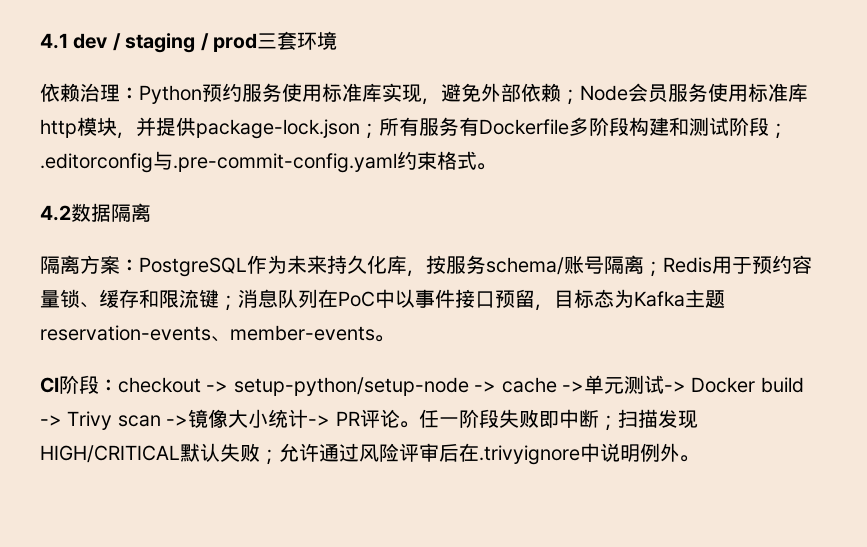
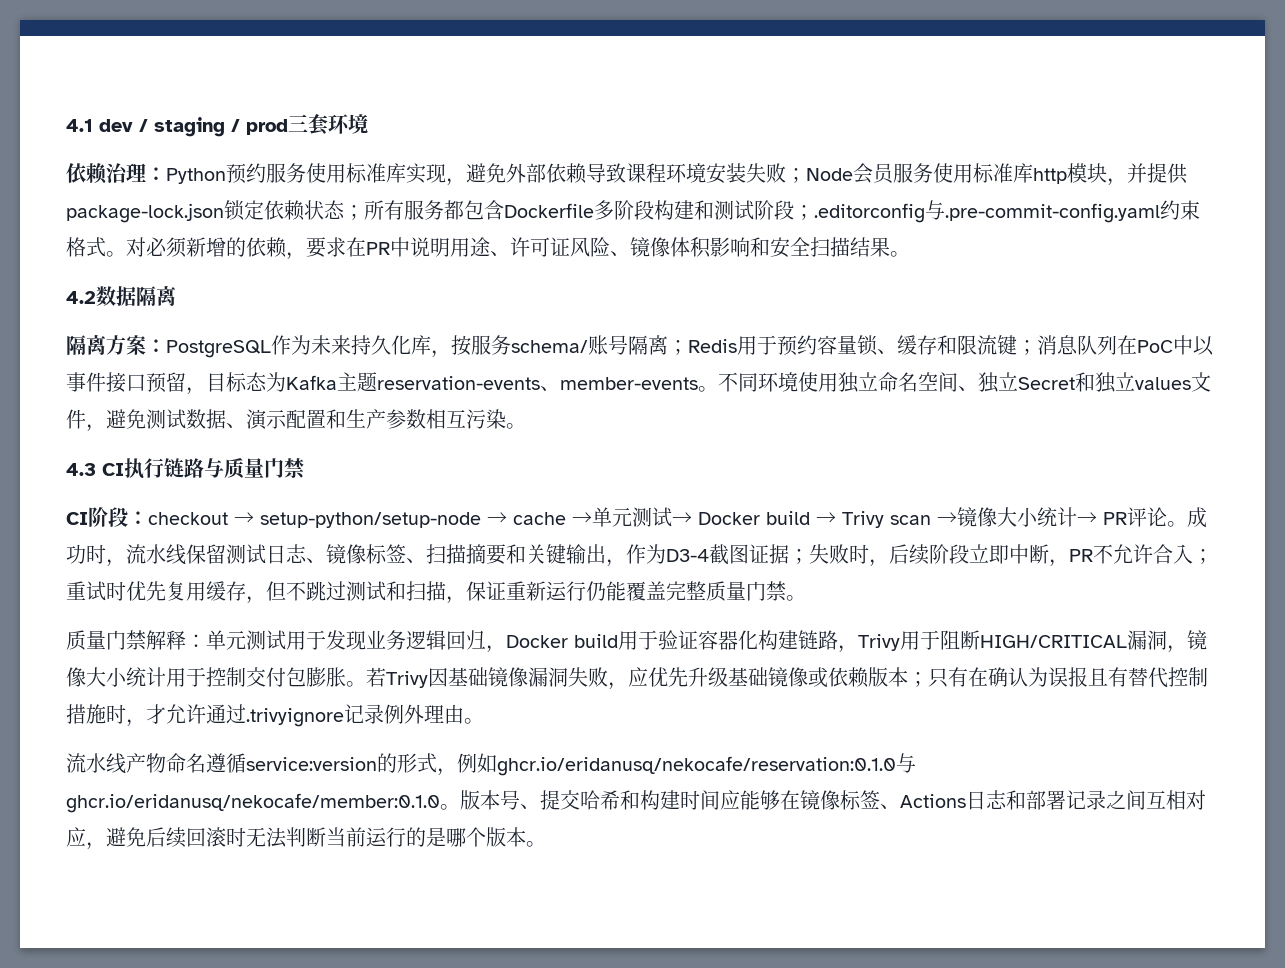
- 依赖治理：Python预约服务使用标准库实现，避免外部依赖；Node会员服务使用标准库http模块，并提供package-lock.json；所有服务有Dockerfile多阶段构建和测试阶段；.editorconfig与.pre-commit-config.yaml约束格式。
+ 依赖治理：Python预约服务使用标准库实现，避免外部依赖导致课程环境安装失败；Node会员服务使用标准库http模块，并提供package-lock.json锁定依赖状态；所有服务都包含Dockerfile多阶段构建和测试阶段；.editorconfig与.pre-commit-config.yaml约束格式。对必须新增的依赖，要求在PR中说明用途、许可证风险、镜像体积影响和安全扫描结果。
+ 不同环境使用独立命名空间、独立Secret和独立values文件，避免测试数据、演示配置和生产参数相互污染。
+ 4.3 CI执行链路与质量门禁
- CI阶段：checkout -> setup-python/setup-node -> cache ->单元测试-> Docker build -> Trivy scan ->镜像大小统计-> PR评论。
+ CI阶段：checkout → setup-python/setup-node → cache →单元测试→ Docker build → Trivy scan →镜像大小统计→ PR评论。
- 任一阶段失败即中断；扫描发现HIGH/CRITICAL默认失败；允许通过风险评审后在.trivyignore中说明例外。
+ 成功时，流水线保留测试日志、镜像标签、扫描摘要和关键输出，作为D3-4截图证据；失败时，后续阶段立即中断，PR不允许合入；重试时优先复用缓存，但不跳过测试和扫描，保证重新运行仍能覆盖完整质量门禁。
+ 质量门禁解释：单元测试用于发现业务逻辑回归，Docker build用于验证容器化构建链路，Trivy用于阻断HIGH/CRITICAL漏洞，镜像大小统计用于控制交付包膨胀。若Trivy因基础镜像漏洞失败，应优先升级基础镜像或依赖版本；只有在确认为误报且有替代控制措施时，才允许通过.trivyignore记录例外理由。
+ 流水线产物命名遵循service:version的形式，例如ghcr.io/eridanusq/nekocafe/reservation:0.1.0与ghcr.io/eridanusq/nekocafe/member:0.1.0。版本号、提交哈希和构建时间应能够在镜像标签、Actions日志和部署记录之间互相对应，避免后续回滚时无法判断当前运行的是哪个版本。

